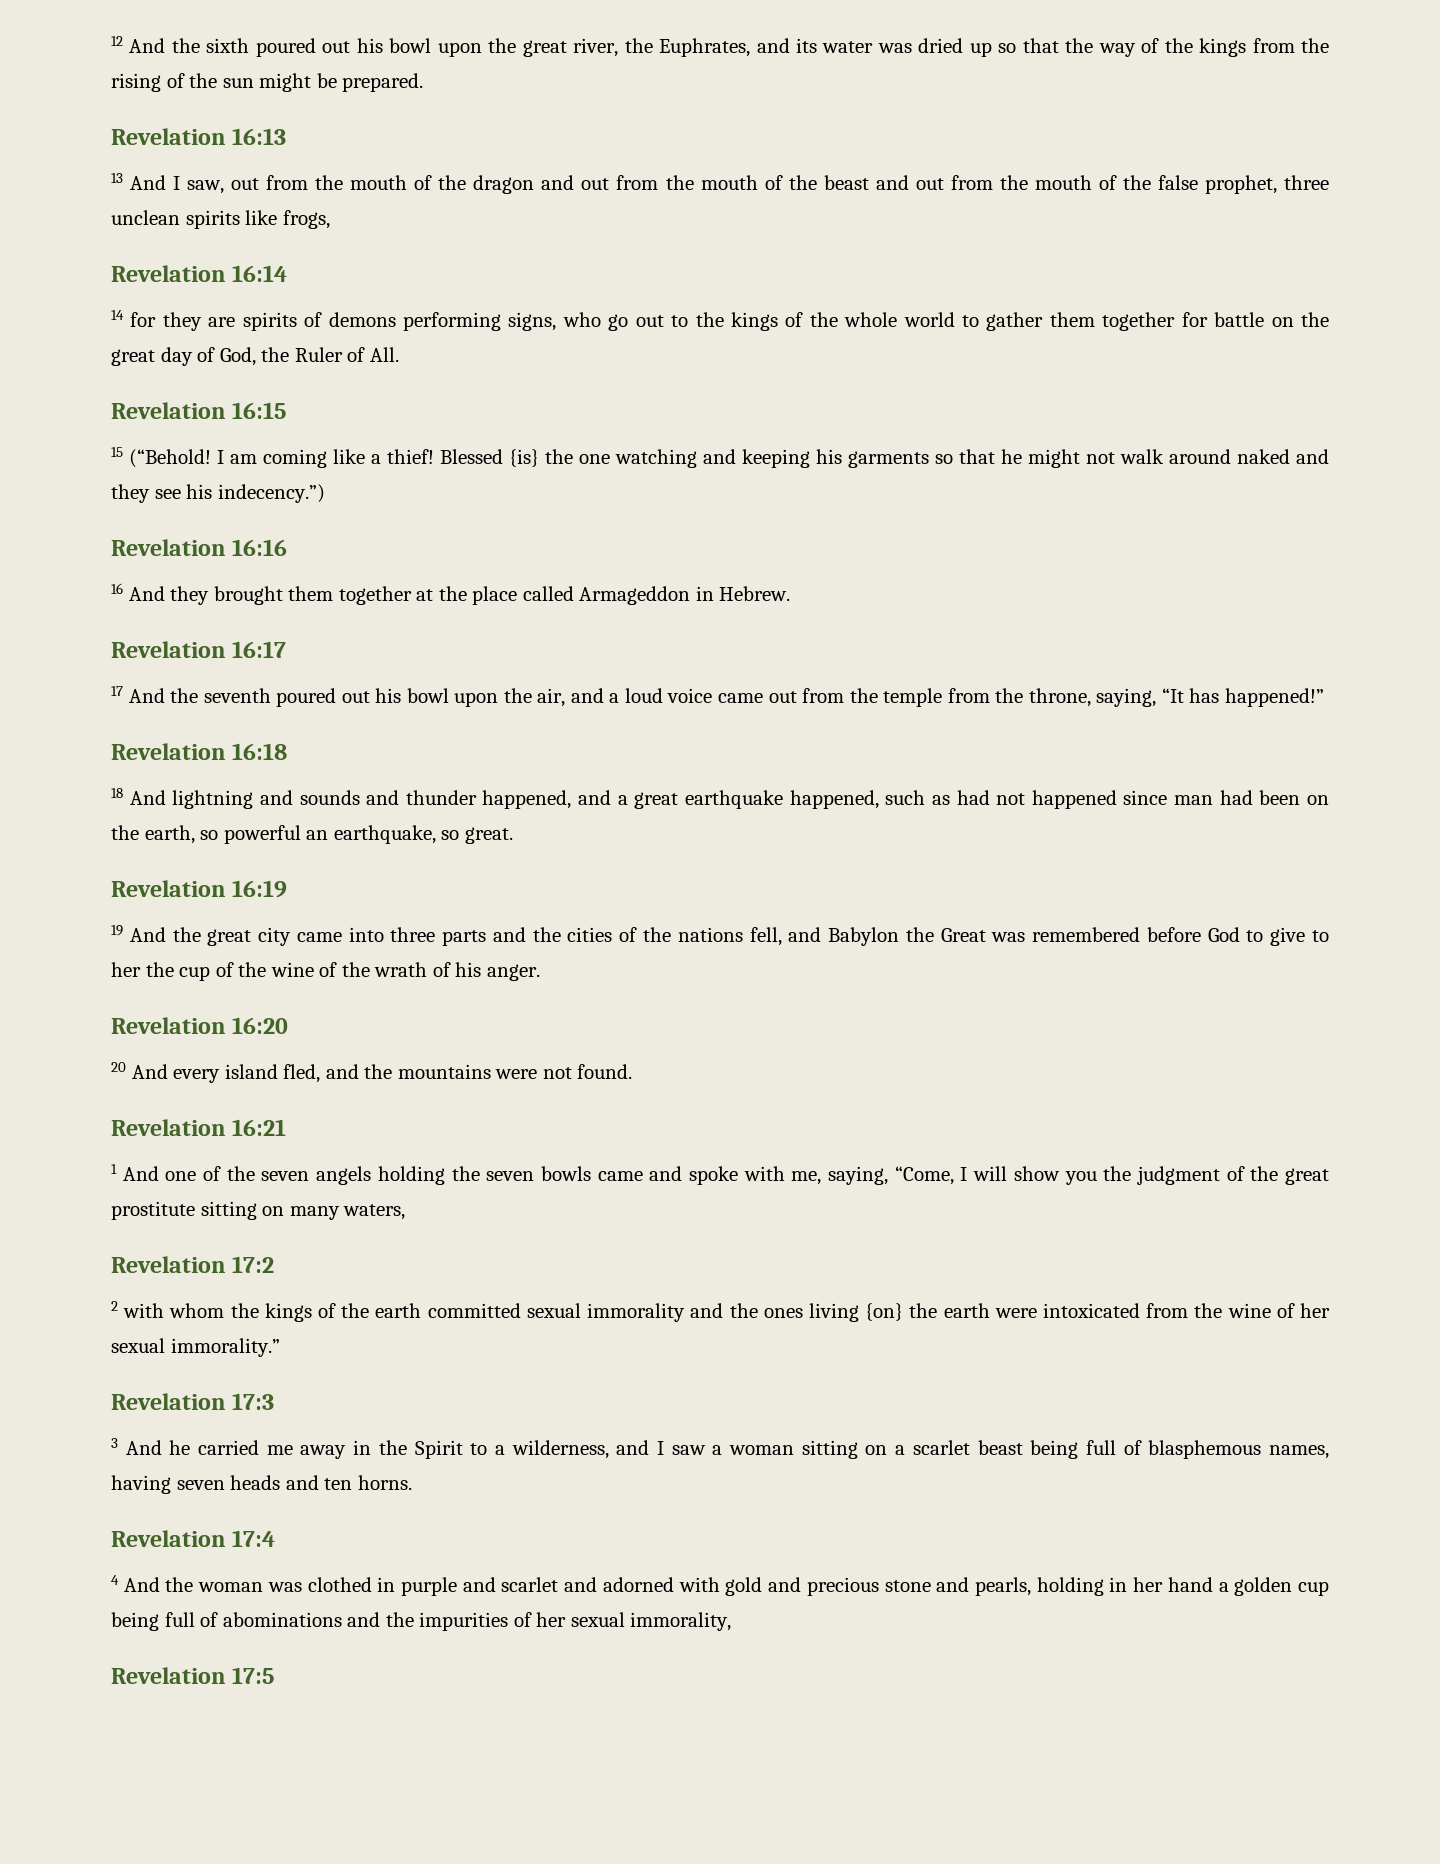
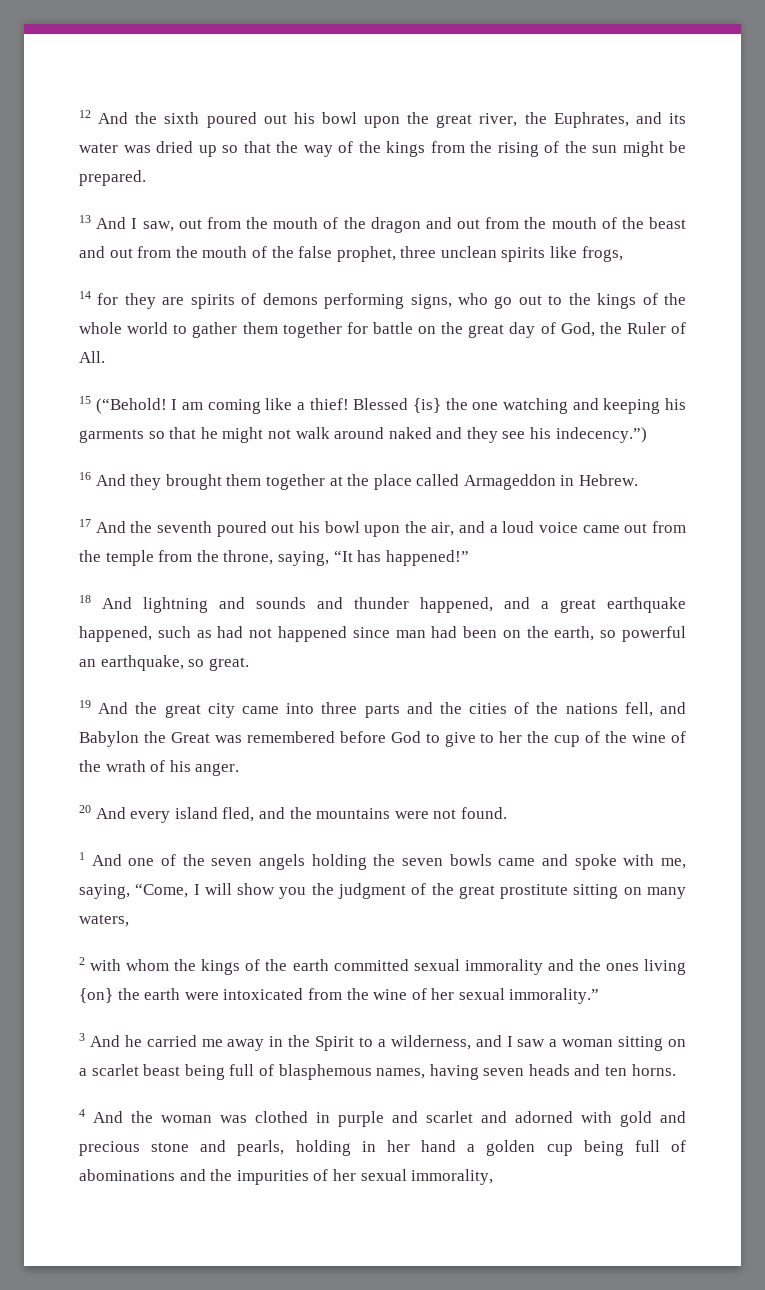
- Revelation 16:13
- Revelation 16:14
- Revelation 16:15
- Revelation 16:16
- Revelation 16:17
- Revelation 16:18
- Revelation 16:19
- Revelation 16:20
- Revelation 16:21
- Revelation 17:2
- Revelation 17:3
- Revelation 17:4
- Revelation 17:5

